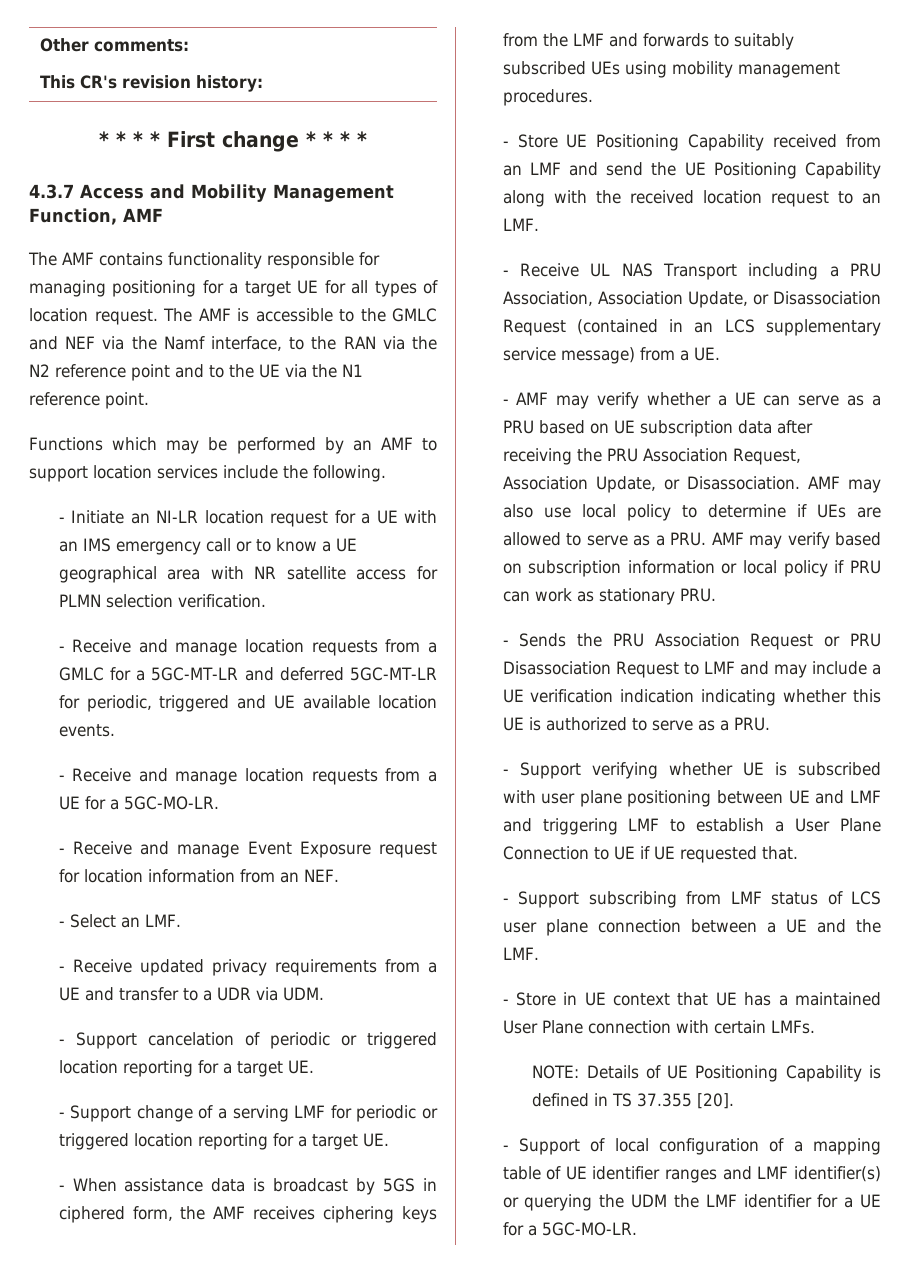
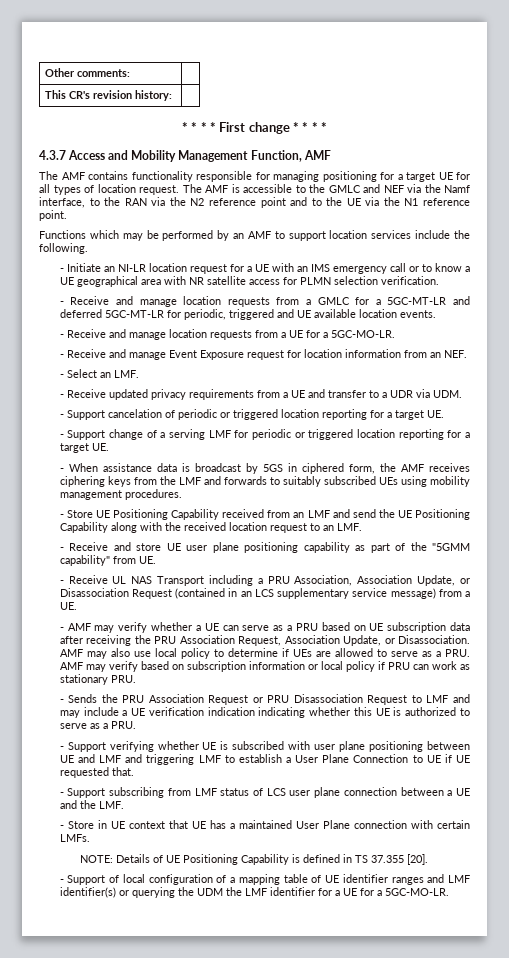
+ - Receive and store UE user plane positioning capability as part of the "5GMM capability" from UE.

